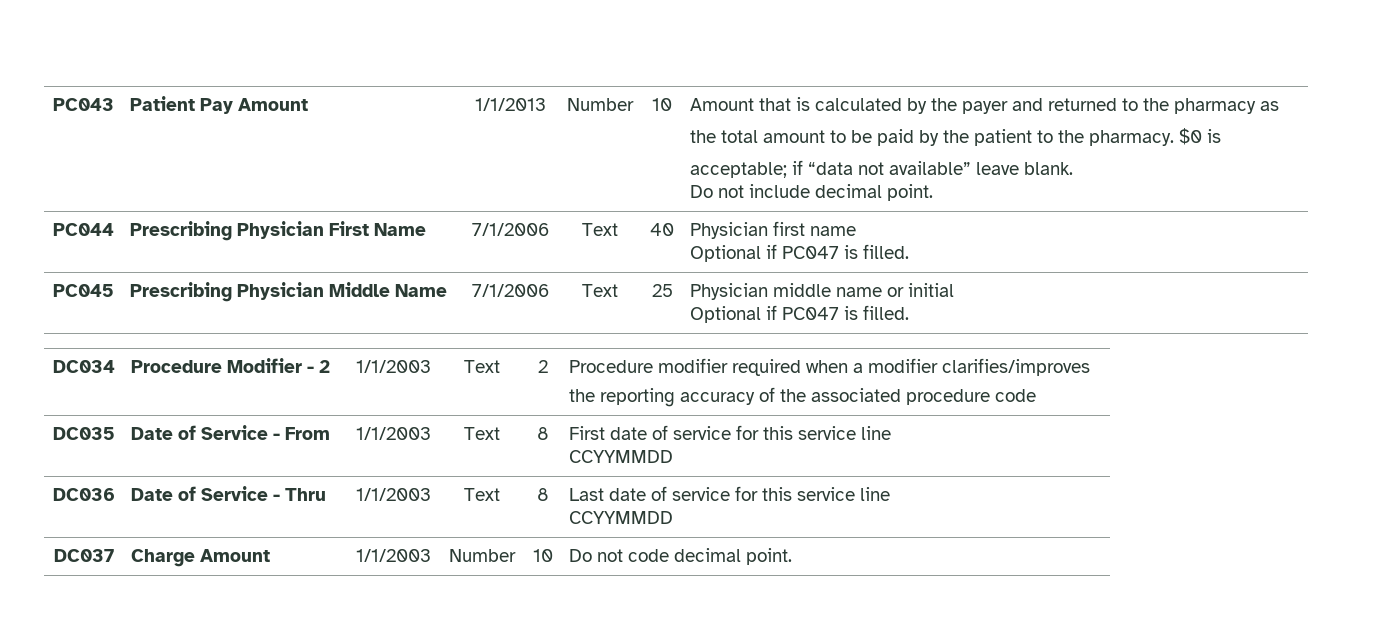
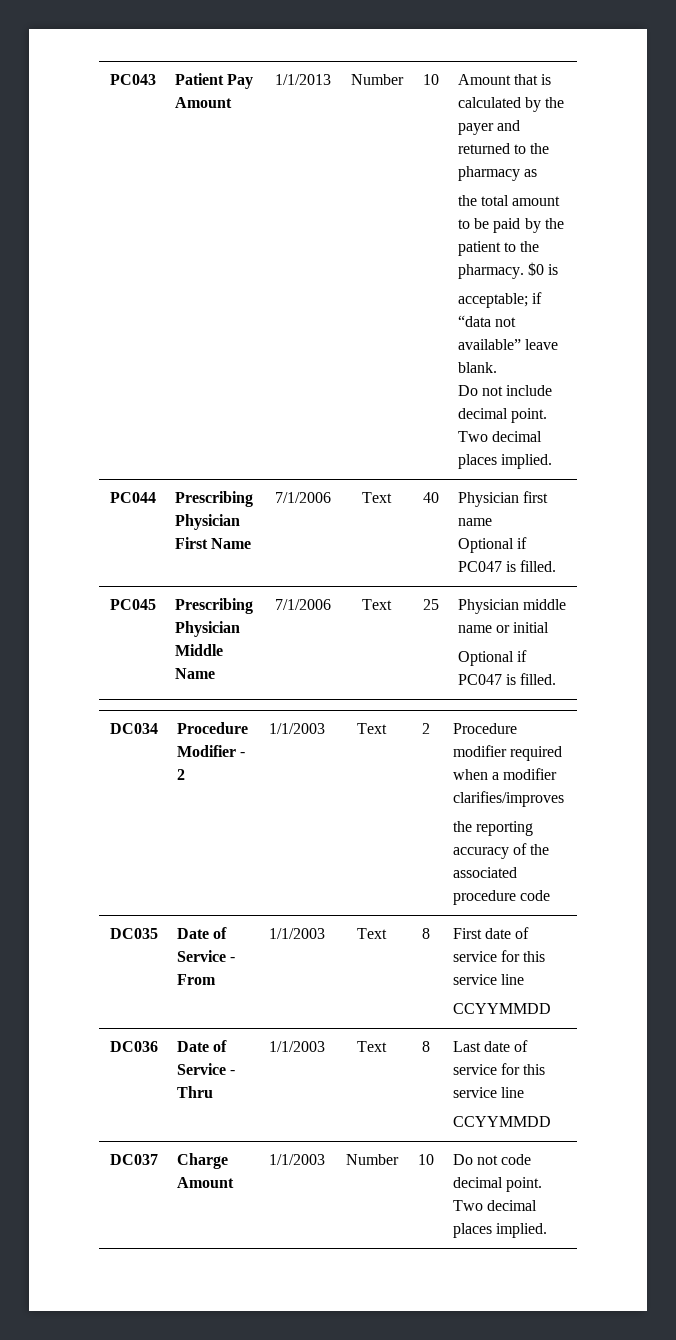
- Do not include decimal point.
+ Do not include decimal point. Two decimal places implied.
- DC037 | Charge Amount | 1/1/2003 | Number | 10 | Do not code decimal point.
+ DC037 | Charge Amount | 1/1/2003 | Number | 10 | Do not code decimal point. Two decimal places implied.

